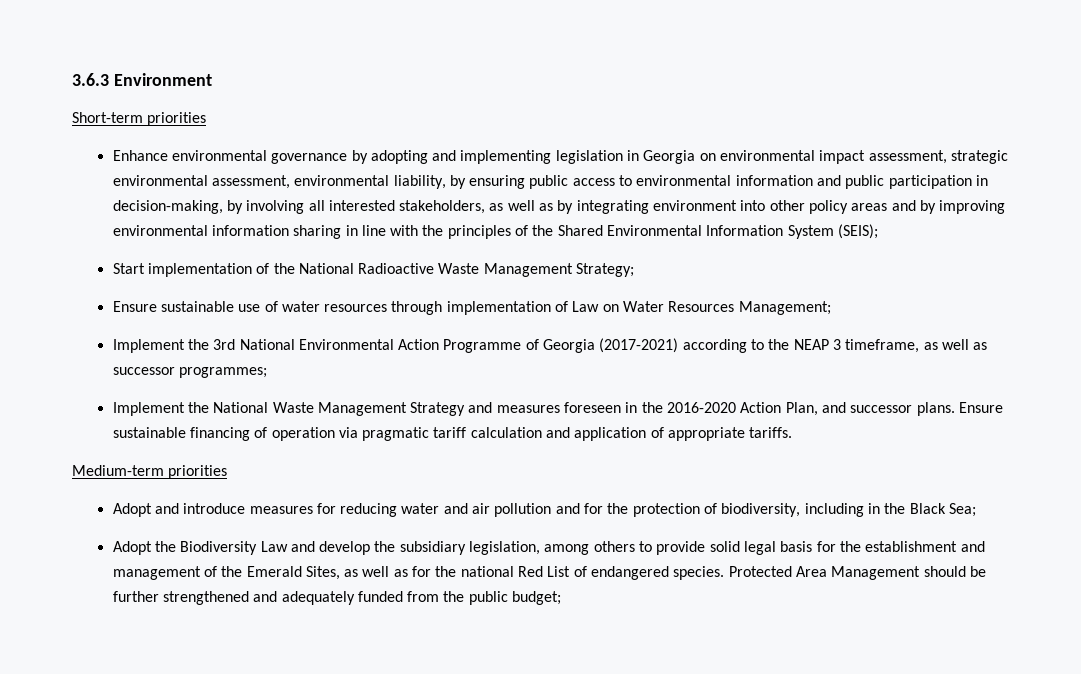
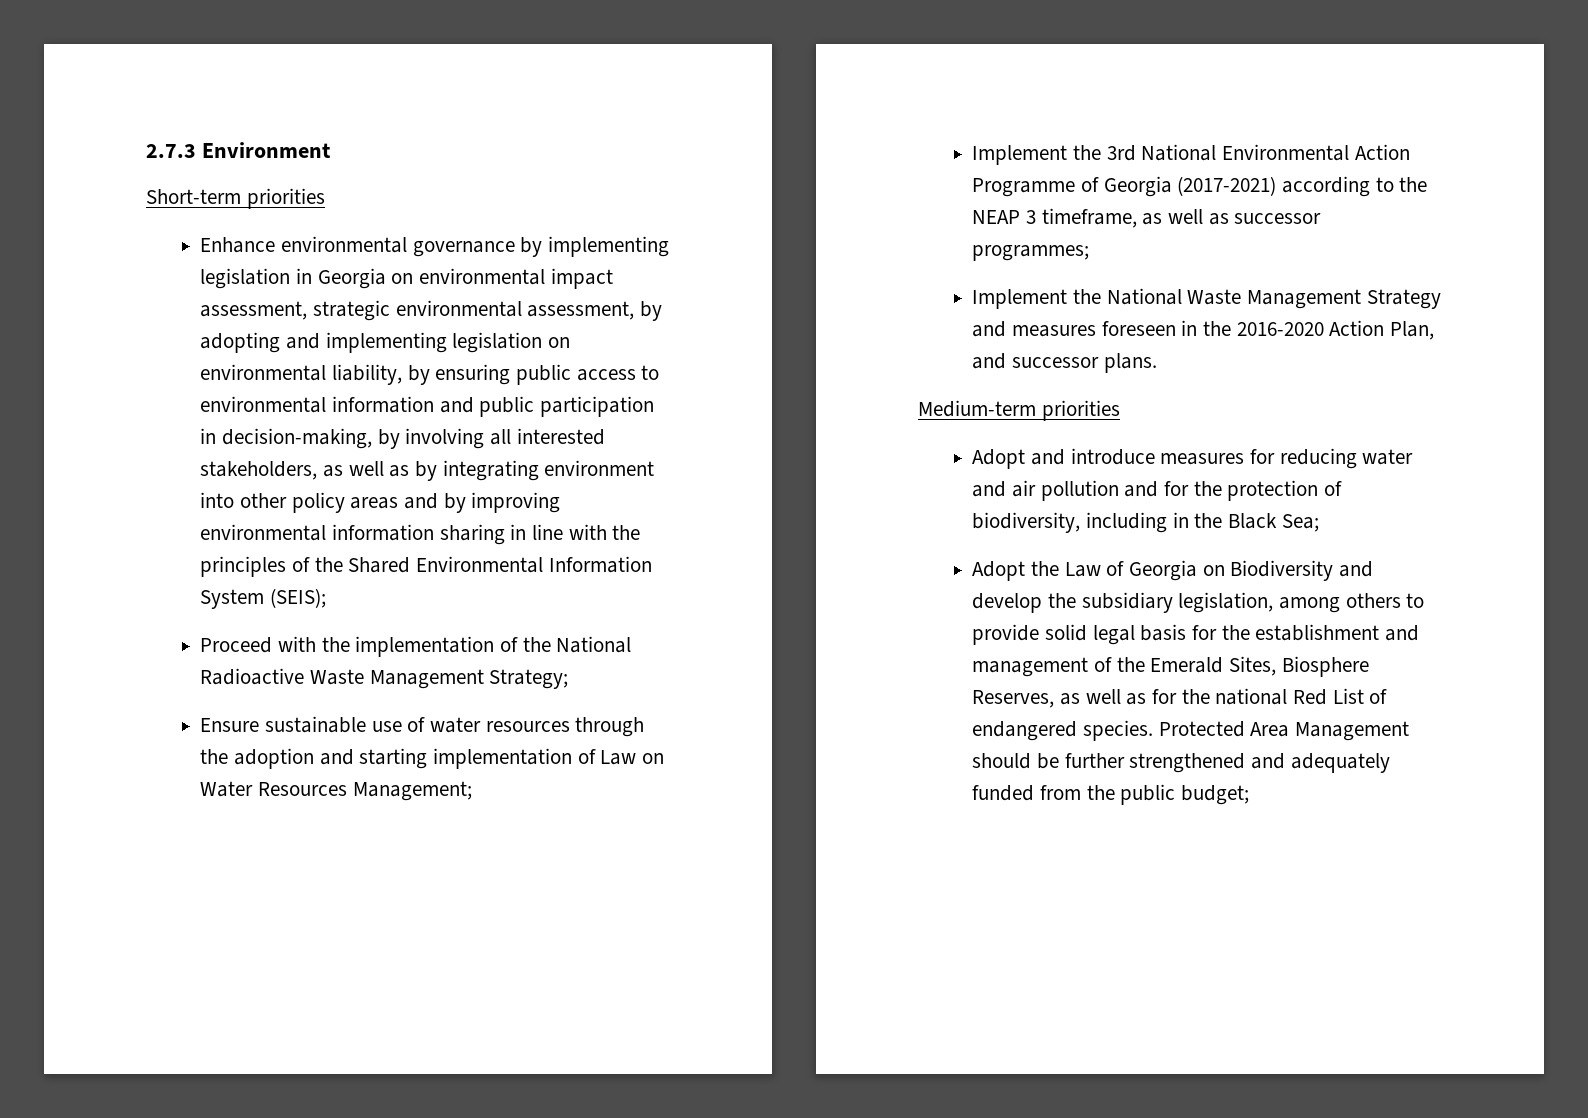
- 3.6.3 Environment
+ 2.7.3 Environment
- Enhance environmental governance by adopting and implementing legislation in Georgia on environmental impact assessment, strategic environmental assessment, environmental liability, by ensuring public access to environmental information and public participation in decision-making, by involving all interested stakeholders, as well as by integrating environment into other policy areas and by improving environmental information sharing in line with the principles of the Shared Environmental Information System (SEIS);
+ Enhance environmental governance by implementing legislation in Georgia on environmental impact assessment, strategic environmental assessment, by adopting and implementing legislation on environmental liability, by ensuring public access to environmental information and public participation in decision-making, by involving all interested stakeholders, as well as by integrating environment into other policy areas and by improving environmental information sharing in line with the principles of the Shared Environmental Information System (SEIS);
- Start implementation of the National Radioactive Waste Management Strategy;
+ Proceed with the implementation of the National Radioactive Waste Management Strategy;
- Ensure sustainable use of water resources through implementation of Law on Water Resources Management;
+ Ensure sustainable use of water resources through the adoption and starting implementation of Law on Water Resources Management;
- Ensure sustainable financing of operation via pragmatic tariff calculation and application of appropriate tariffs.
- Adopt the Biodiversity Law and develop the subsidiary legislation, among others to provide solid legal basis for the establishment and management of the Emerald Sites, as well as for the national Red List of endangered species.
+ Adopt the Law of Georgia on Biodiversity and develop the subsidiary legislation, among others to provide solid legal basis for the establishment and management of the Emerald Sites, Biosphere Reserves, as well as for the national Red List of endangered species.

